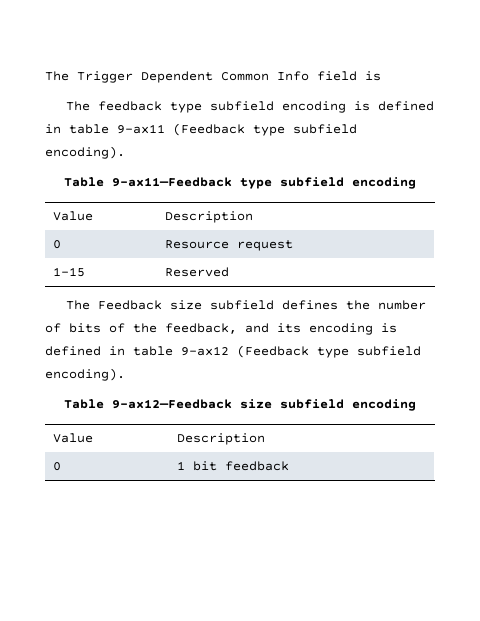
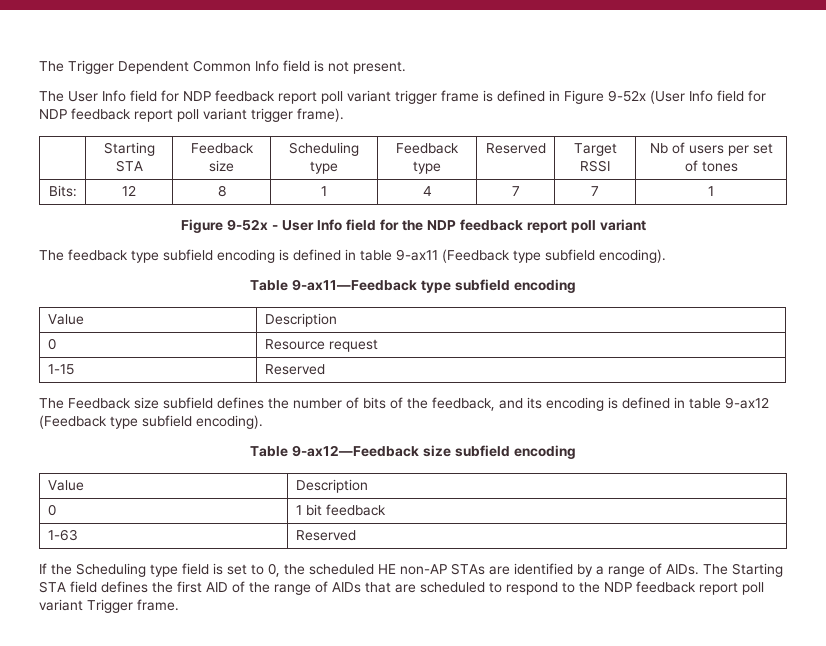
- The Trigger Dependent Common Info field is
+ The Trigger Dependent Common Info field is not present.
+ The User Info field for NDP feedback report poll variant trigger frame is defined in Figure 9-52x (User Info field for NDP feedback report poll variant trigger frame).
+ | Starting STA | Feedback size | Scheduling type | Feedback type | Reserved | Target RSSI | Nb of users per set of tones
+ Bits: | 12 | 8 | 1 | 4 | 7 | 7 | 1
+ Figure 9-52x - User Info field for the NDP feedback report poll variant
+ 1-63 | Reserved
+ If the Scheduling type field is set to 0, the scheduled HE non-AP STAs are identified by a range of AIDs. The Starting STA field defines the first AID of the range of AIDs that are scheduled to respond to the NDP feedback report poll variant Trigger frame.

